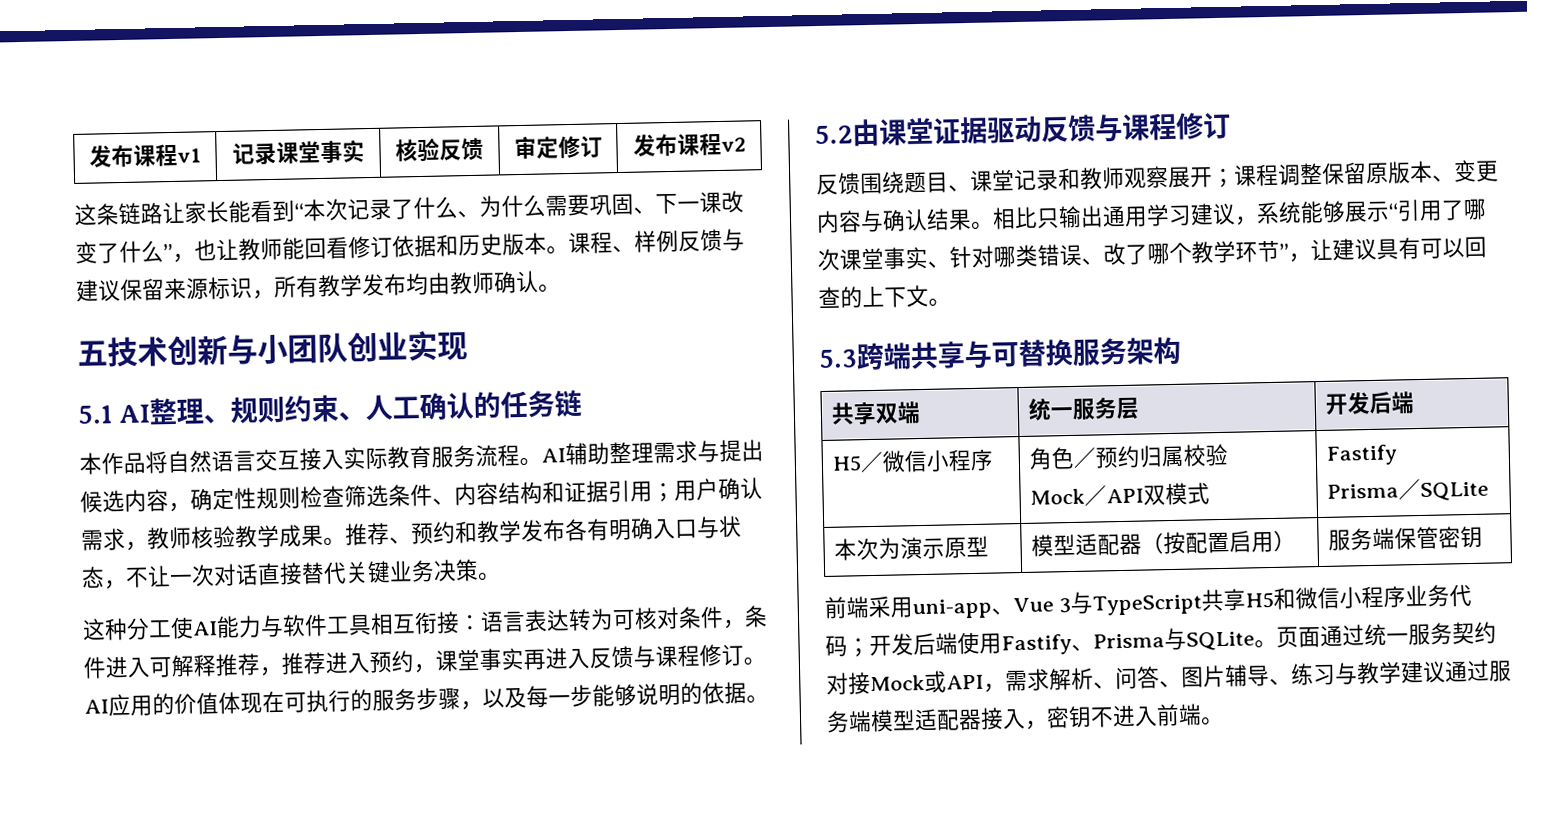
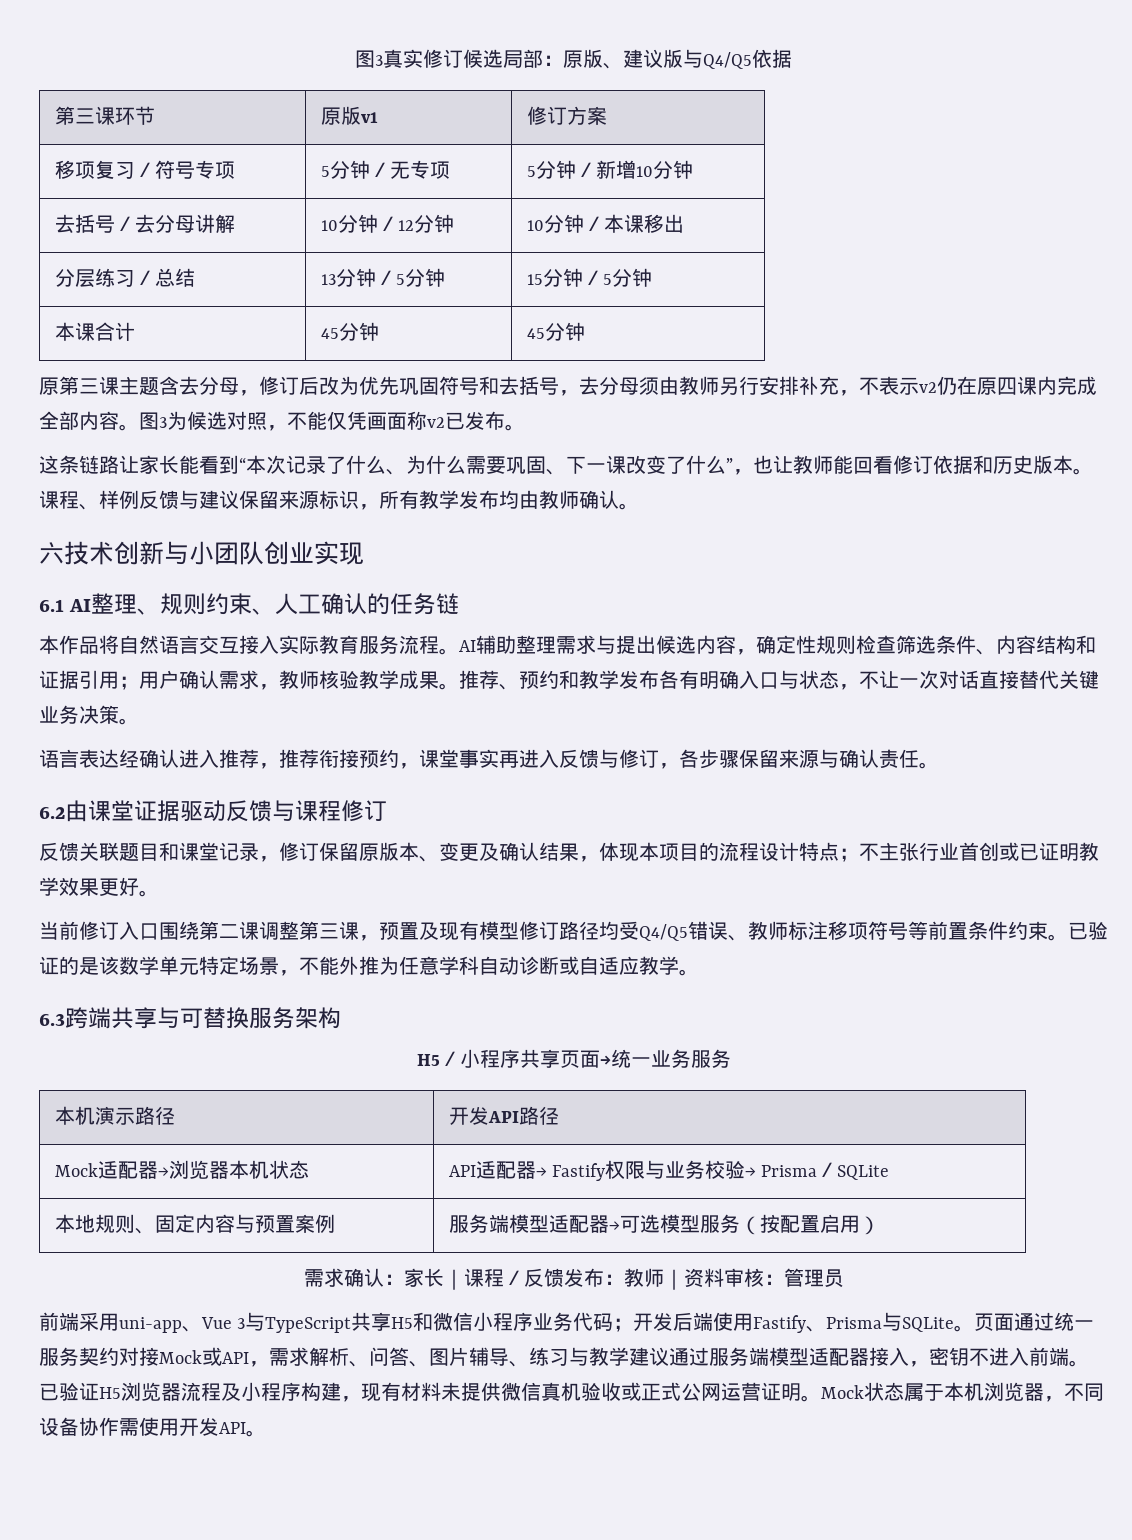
- 发布课程v1 | 记录课堂事实 | 核验反馈 | 审定修订 | 发布课程v2
+ 图3真实修订候选局部：原版、建议版与Q4/Q5依据
+ 第三课环节 | 原版v1 | 修订方案
+ 移项复习／符号专项 | 5分钟／无专项 | 5分钟／新增10分钟
+ 去括号／去分母讲解 | 10分钟／12分钟 | 10分钟／本课移出
+ 分层练习／总结 | 13分钟／5分钟 | 15分钟／5分钟
+ 本课合计 | 45分钟 | 45分钟
+ 原第三课主题含去分母，修订后改为优先巩固符号和去括号，去分母须由教师另行安排补充，不表示v2仍在原四课内完成全部内容。图3为候选对照，不能仅凭画面称v2已发布。
- 五技术创新与小团队创业实现
+ 六技术创新与小团队创业实现
- 5.1 AI整理、规则约束、人工确认的任务链
+ 6.1 AI整理、规则约束、人工确认的任务链
- 这种分工使AI能力与软件工具相互衔接：语言表达转为可核对条件，条件进入可解释推荐，推荐进入预约，课堂事实再进入反馈与课程修订。AI应用的价值体现在可执行的服务步骤，以及每一步能够说明的依据。
- 5.2由课堂证据驱动反馈与课程修订
+ 语言表达经确认进入推荐，推荐衔接预约，课堂事实再进入反馈与修订，各步骤保留来源与确认责任。
+ 6.2由课堂证据驱动反馈与课程修订
- 反馈围绕题目、课堂记录和教师观察展开；课程调整保留原版本、变更内容与确认结果。相比只输出通用学习建议，系统能够展示“引用了哪次课堂事实、针对哪类错误、改了哪个教学环节”，让建议具有可以回查的上下文。
- 5.3跨端共享与可替换服务架构
+ 反馈关联题目和课堂记录，修订保留原版本、变更及确认结果，体现本项目的流程设计特点；不主张行业首创或已证明教学效果更好。
+ 当前修订入口围绕第二课调整第三课，预置及现有模型修订路径均受Q4/Q5错误、教师标注移项符号等前置条件约束。已验证的是该数学单元特定场景，不能外推为任意学科自动诊断或自适应教学。
+ 6.3跨端共享与可替换服务架构
- 共享双端 | 统一服务层 | 开发后端
- H5／微信小程序 | 角色／预约归属校验
- Mock／API双模式 | Fastify
- Prisma／SQLite
- 本次为演示原型 | 模型适配器（按配置启用） | 服务端保管密钥
+ H5／小程序共享页面→统一业务服务
+ 本机演示路径 | 开发API路径
+ Mock适配器→浏览器本机状态 | API适配器→ Fastify权限与业务校验→ Prisma／SQLite
+ 本地规则、固定内容与预置案例 | 服务端模型适配器→可选模型服务（按配置启用）
+ 需求确认：家长｜课程／反馈发布：教师｜资料审核：管理员
+ 已验证H5浏览器流程及小程序构建，现有材料未提供微信真机验收或正式公网运营证明。Mock状态属于本机浏览器，不同设备协作需使用开发API。

